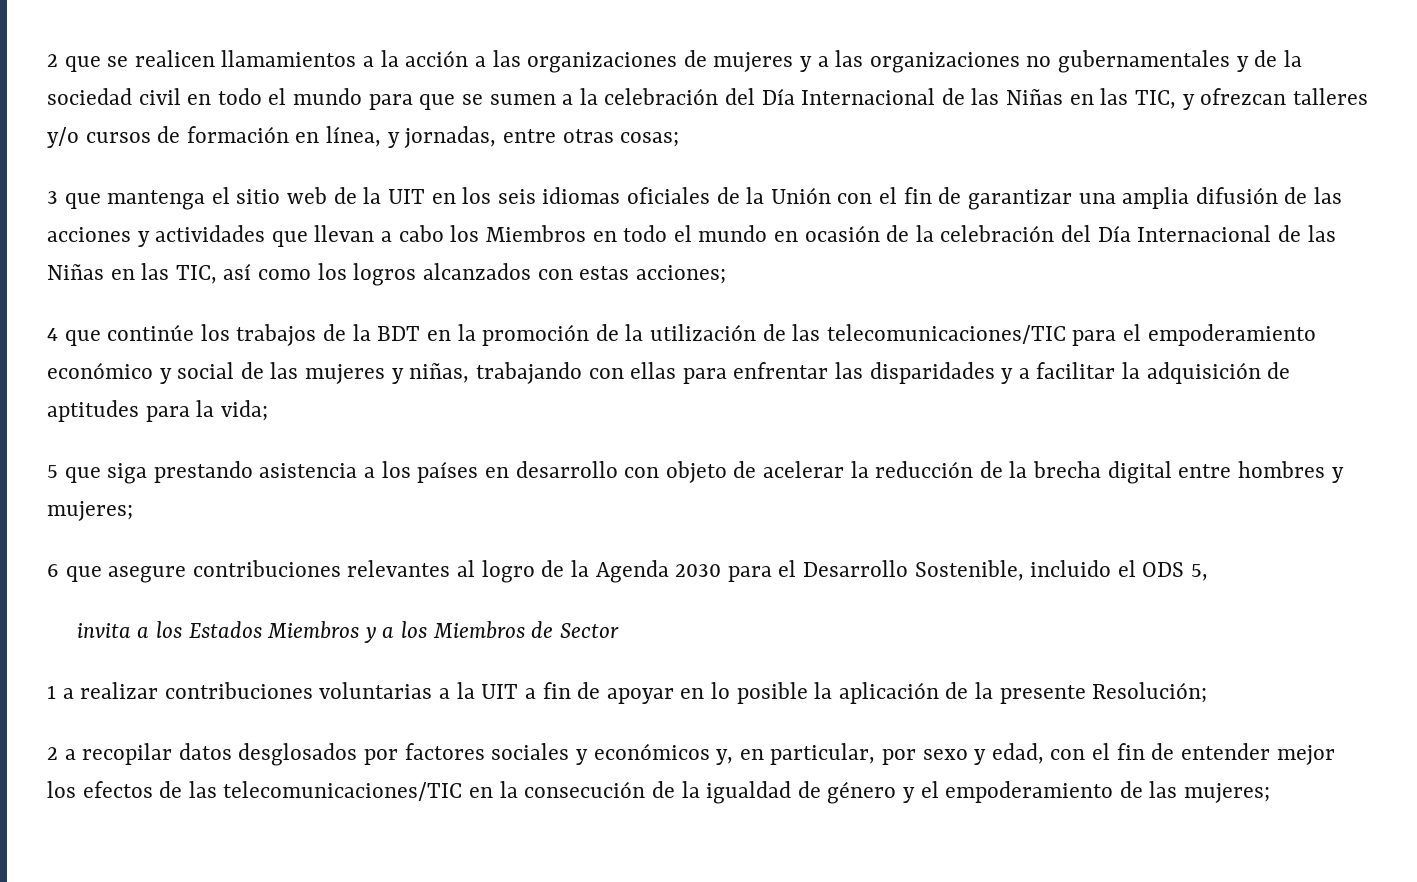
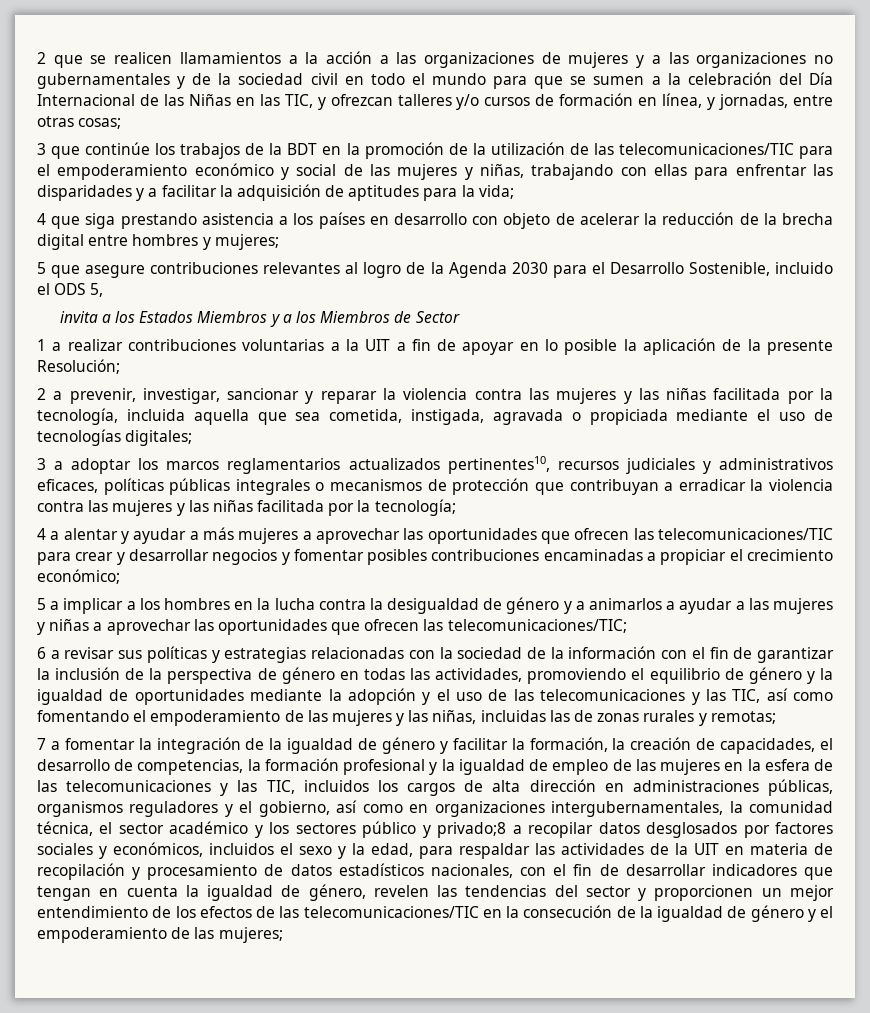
- 3 que mantenga el sitio web de la UIT en los seis idiomas oficiales de la Unión con el fin de garantizar una amplia difusión de las acciones y actividades que llevan a cabo los Miembros en todo el mundo en ocasión de la celebración del Día Internacional de las Niñas en las TIC, así como los logros alcanzados con estas acciones;
- 4 que continúe los trabajos de la BDT en la promoción de la utilización de las telecomunicaciones/TIC para el empoderamiento económico y social de las mujeres y niñas, trabajando con ellas para enfrentar las disparidades y a facilitar la adquisición de aptitudes para la vida;
+ 3 que continúe los trabajos de la BDT en la promoción de la utilización de las telecomunicaciones/TIC para el empoderamiento económico y social de las mujeres y niñas, trabajando con ellas para enfrentar las disparidades y a facilitar la adquisición de aptitudes para la vida;
- 5 que siga prestando asistencia a los países en desarrollo con objeto de acelerar la reducción de la brecha digital entre hombres y mujeres;
+ 4 que siga prestando asistencia a los países en desarrollo con objeto de acelerar la reducción de la brecha digital entre hombres y mujeres;
- 6 que asegure contribuciones relevantes al logro de la Agenda 2030 para el Desarrollo Sostenible, incluido el ODS 5,
+ 5 que asegure contribuciones relevantes al logro de la Agenda 2030 para el Desarrollo Sostenible, incluido el ODS 5,
- 2 a recopilar datos desglosados por factores sociales y económicos y, en particular, por sexo y edad, con el fin de entender mejor los efectos de las telecomunicaciones/TIC en la consecución de la igualdad de género y el empoderamiento de las mujeres;
+ 2 a prevenir, investigar, sancionar y reparar la violencia contra las mujeres y las niñas facilitada por la tecnología, incluida aquella que sea cometida, instigada, agravada o propiciada mediante el uso de tecnologías digitales;
+ 3 a adoptar los marcos reglamentarios actualizados pertinentes10, recursos judiciales y administrativos eficaces, políticas públicas integrales o mecanismos de protección que contribuyan a erradicar la violencia contra las mujeres y las niñas facilitada por la tecnología;
+ 4 a alentar y ayudar a más mujeres a aprovechar las oportunidades que ofrecen las telecomunicaciones/TIC para crear y desarrollar negocios y fomentar posibles contribuciones encaminadas a propiciar el crecimiento económico;
+ 5 a implicar a los hombres en la lucha contra la desigualdad de género y a animarlos a ayudar a las mujeres y niñas a aprovechar las oportunidades que ofrecen las telecomunicaciones/TIC;
+ 6 a revisar sus políticas y estrategias relacionadas con la sociedad de la información con el fin de garantizar la inclusión de la perspectiva de género en todas las actividades, promoviendo el equilibrio de género y la igualdad de oportunidades mediante la adopción y el uso de las telecomunicaciones y las TIC, así como fomentando el empoderamiento de las mujeres y las niñas, incluidas las de zonas rurales y remotas;
+ 7 a fomentar la integración de la igualdad de género y facilitar la formación, la creación de capacidades, el desarrollo de competencias, la formación profesional y la igualdad de empleo de las mujeres en la esfera de las telecomunicaciones y las TIC, incluidos los cargos de alta dirección en administraciones públicas, organismos reguladores y el gobierno, así como en organizaciones intergubernamentales, la comunidad técnica, el sector académico y los sectores público y privado;8 a recopilar datos desglosados por factores sociales y económicos, incluidos el sexo y la edad, para respaldar las actividades de la UIT en materia de recopilación y procesamiento de datos estadísticos nacionales, con el fin de desarrollar indicadores que tengan en cuenta la igualdad de género, revelen las tendencias del sector y proporcionen un mejor entendimiento de los efectos de las telecomunicaciones/TIC en la consecución de la igualdad de género y el empoderamiento de las mujeres;

